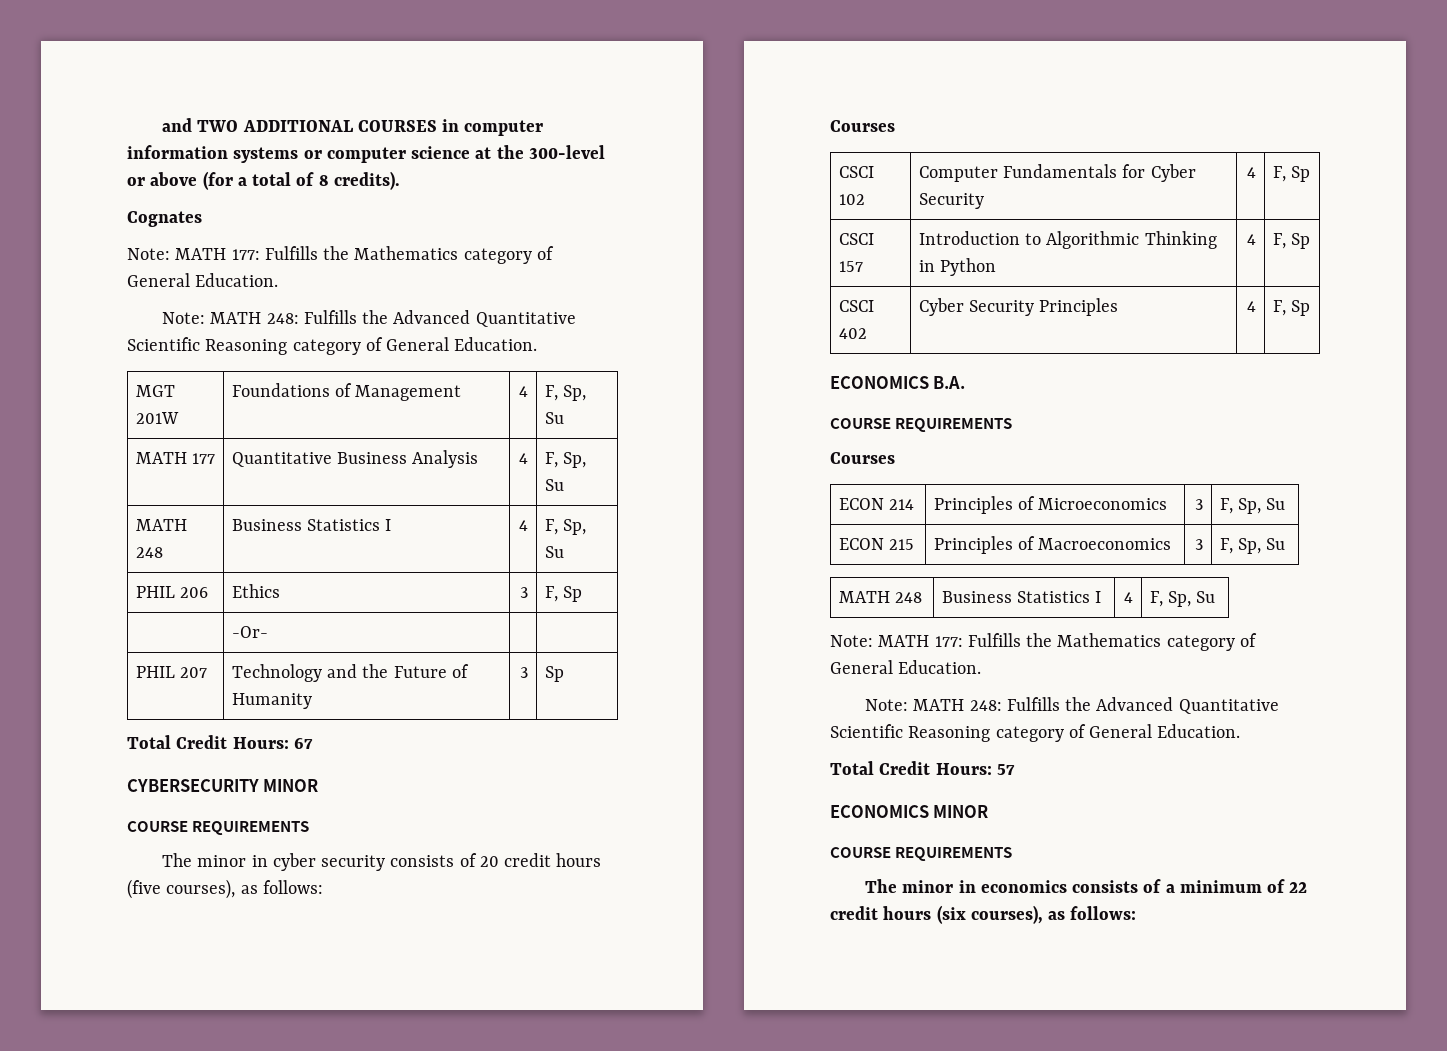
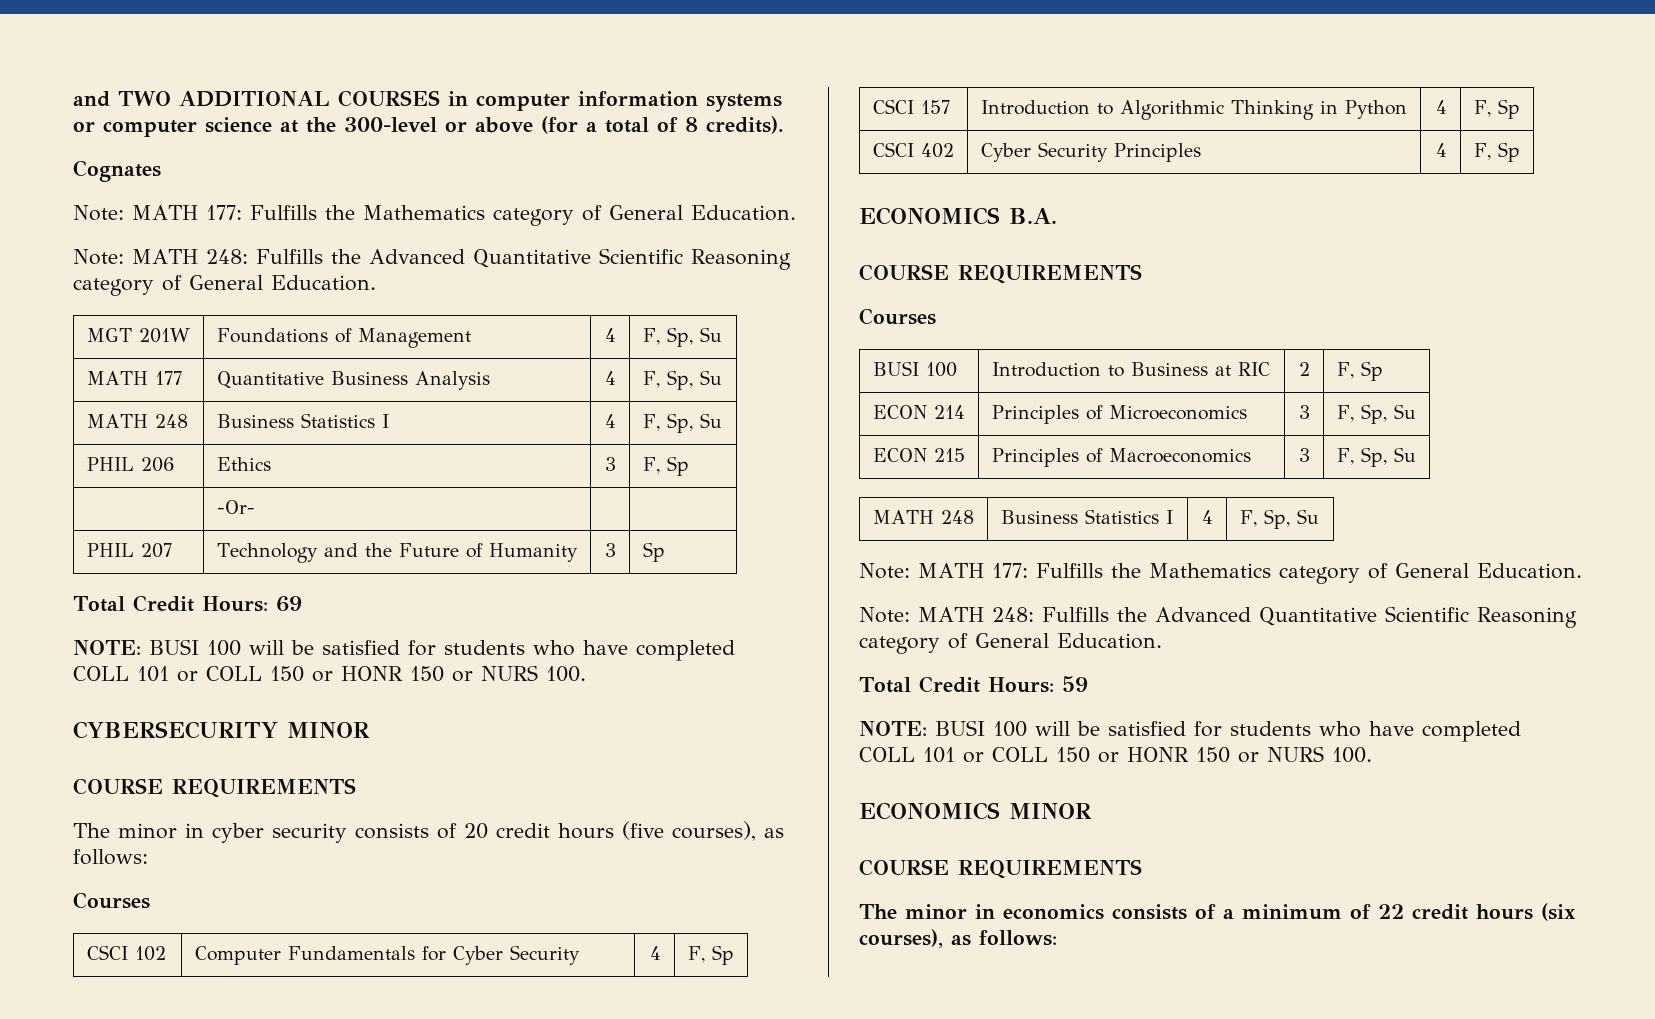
- Total Credit Hours: 67
+ Total Credit Hours: 69
+ NOTE: BUSI 100 will be satisfied for students who have completed COLL 101 or COLL 150 or HONR 150 or NURS 100.
+ BUSI 100 | Introduction to Business at RIC | 2 | F, Sp
- Total Credit Hours: 57
+ Total Credit Hours: 59
+ NOTE: BUSI 100 will be satisfied for students who have completed COLL 101 or COLL 150 or HONR 150 or NURS 100.

